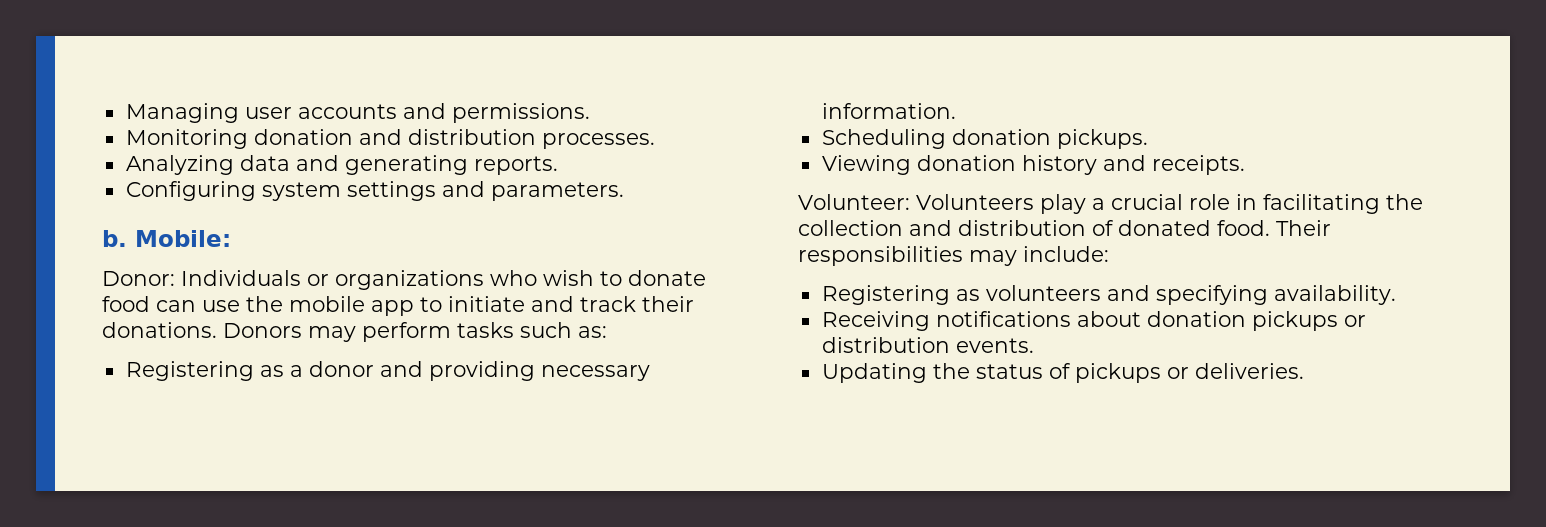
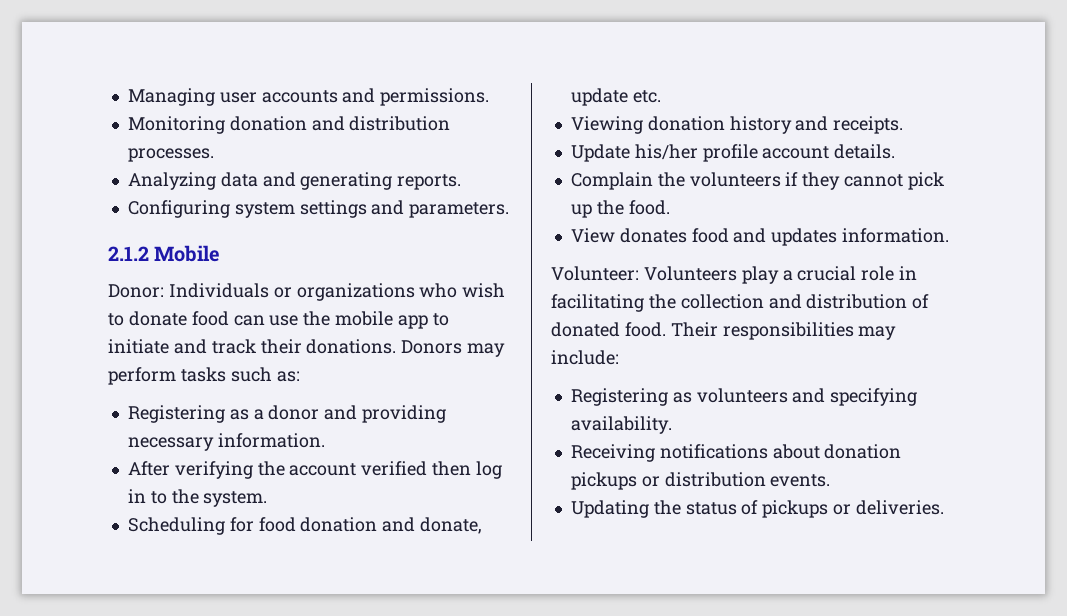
- b. Mobile:
+ 2.1.2 Mobile
- Scheduling donation pickups.
+ After verifying the account verified then log in to the system.
+ Scheduling for food donation and donate, update etc.
+ Update his/her profile account details.
+ Complain the volunteers if they cannot pick up the food.
+ View donates food and updates information.

